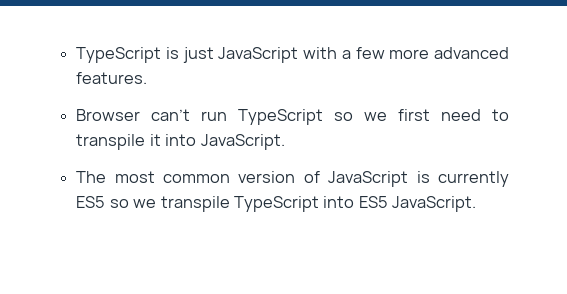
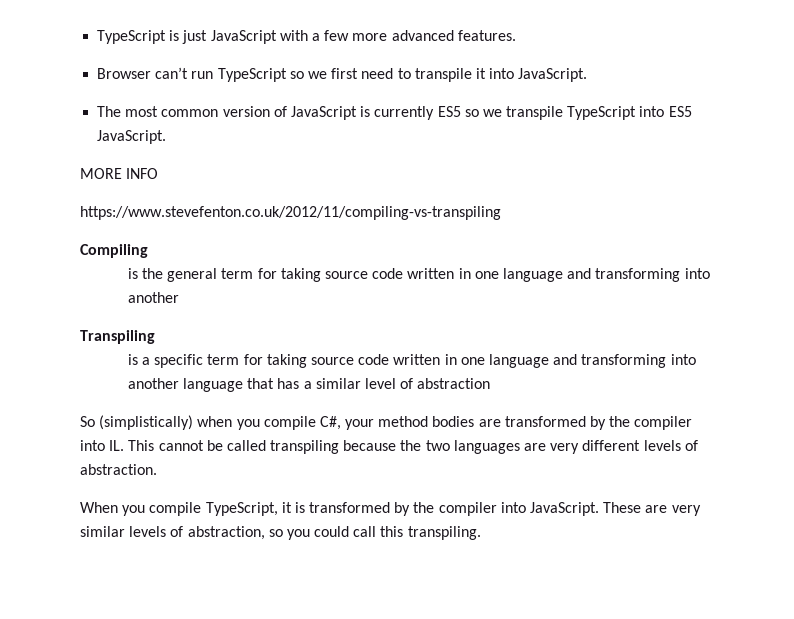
+ MORE INFO
+ https://www.stevefenton.co.uk/2012/11/compiling-vs-transpiling
+ Compiling
+ is the general term for taking source code written in one language and transforming into another
+ Transpiling
+ is a specific term for taking source code written in one language and transforming into another language that has a similar level of abstraction
+ So (simplistically) when you compile C#, your method bodies are transformed by the compiler into IL. This cannot be called transpiling because the two languages are very different levels of abstraction.
+ When you compile TypeScript, it is transformed by the compiler into JavaScript. These are very similar levels of abstraction, so you could call this transpiling.

